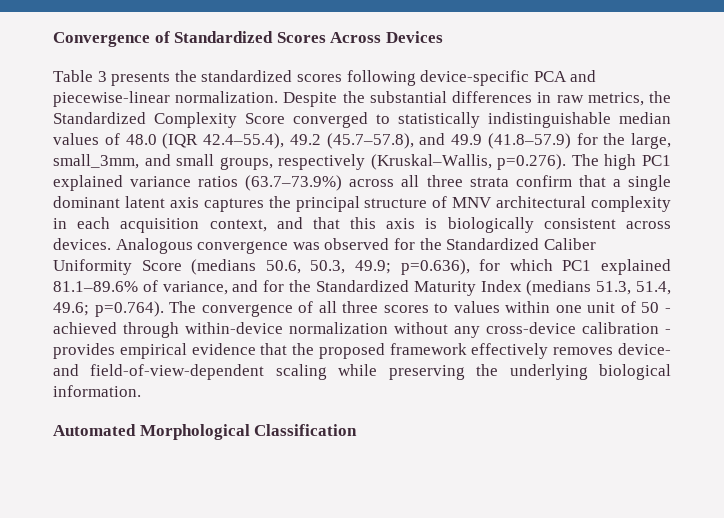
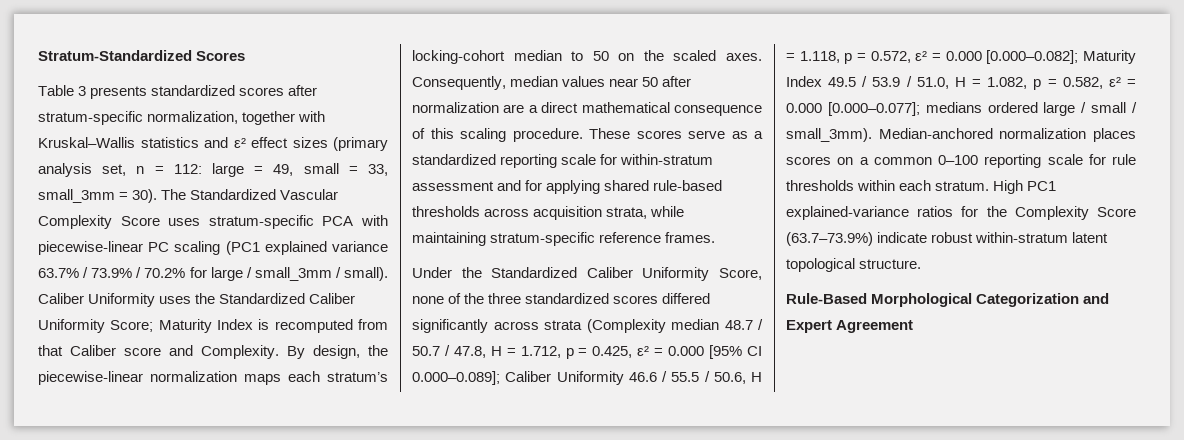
- Convergence of Standardized Scores Across Devices
+ Stratum-Standardized Scores
- Table 3 presents the standardized scores following device-specific PCA and piecewise-linear normalization. Despite the substantial differences in raw metrics, the Standardized Complexity Score converged to statistically indistinguishable median values of 48.0 (IQR 42.4–55.4), 49.2 (45.7–57.8), and 49.9 (41.8–57.9) for the large, small_3mm, and small groups, respectively (Kruskal–Wallis, p=0.276). The high PC1 explained variance ratios (63.7–73.9%) across all three strata confirm that a single dominant latent axis captures the principal structure of MNV architectural complexity in each acquisition context, and that this axis is biologically consistent across devices. Analogous convergence was observed for the Standardized Caliber Uniformity Score (medians 50.6, 50.3, 49.9; p=0.636), for which PC1 explained 81.1–89.6% of variance, and for the Standardized Maturity Index (medians 51.3, 51.4, 49.6; p=0.764). The convergence of all three scores to values within one unit of 50 - achieved through within-device normalization without any cross-device calibration - provides empirical evidence that the proposed framework effectively removes device- and field-of-view-dependent scaling while preserving the underlying biological information.
- Automated Morphological Classification
+ Table 3 presents standardized scores after stratum-specific normalization, together with Kruskal–Wallis statistics and ε² effect sizes (primary analysis set, n = 112: large = 49, small = 33, small_3mm = 30). The Standardized Vascular Complexity Score uses stratum-specific PCA with piecewise-linear PC scaling (PC1 explained variance 63.7% / 73.9% / 70.2% for large / small_3mm / small). Caliber Uniformity uses the Standardized Caliber Uniformity Score; Maturity Index is recomputed from that Caliber score and Complexity. By design, the piecewise-linear normalization maps each stratum’s locking-cohort median to 50 on the scaled axes. Consequently, median values near 50 after normalization are a direct mathematical consequence of this scaling procedure. These scores serve as a standardized reporting scale for within-stratum assessment and for applying shared rule-based thresholds across acquisition strata, while maintaining stratum-specific reference frames.
+ Under the Standardized Caliber Uniformity Score, none of the three standardized scores differed significantly across strata (Complexity median 48.7 / 50.7 / 47.8, H = 1.712, p = 0.425, ε² = 0.000 [95% CI 0.000–0.089]; Caliber Uniformity 46.6 / 55.5 / 50.6, H = 1.118, p = 0.572, ε² = 0.000 [0.000–0.082]; Maturity Index 49.5 / 53.9 / 51.0, H = 1.082, p = 0.582, ε² = 0.000 [0.000–0.077]; medians ordered large / small / small_3mm). Median-anchored normalization places scores on a common 0–100 reporting scale for rule thresholds within each stratum. High PC1 explained-variance ratios for the Complexity Score (63.7–73.9%) indicate robust within-stratum latent topological structure.
+ Rule-Based Morphological Categorization and Expert Agreement

